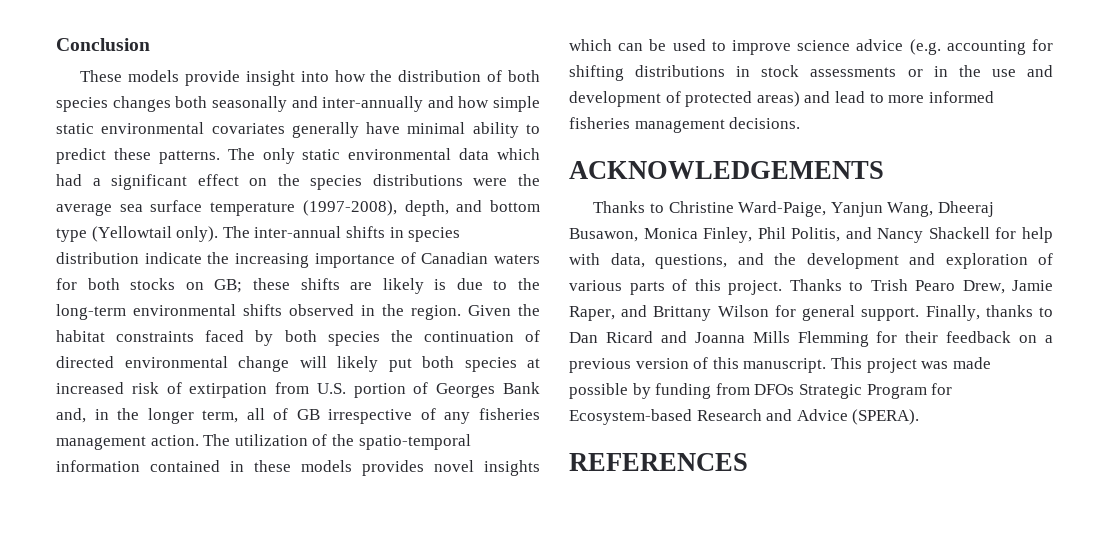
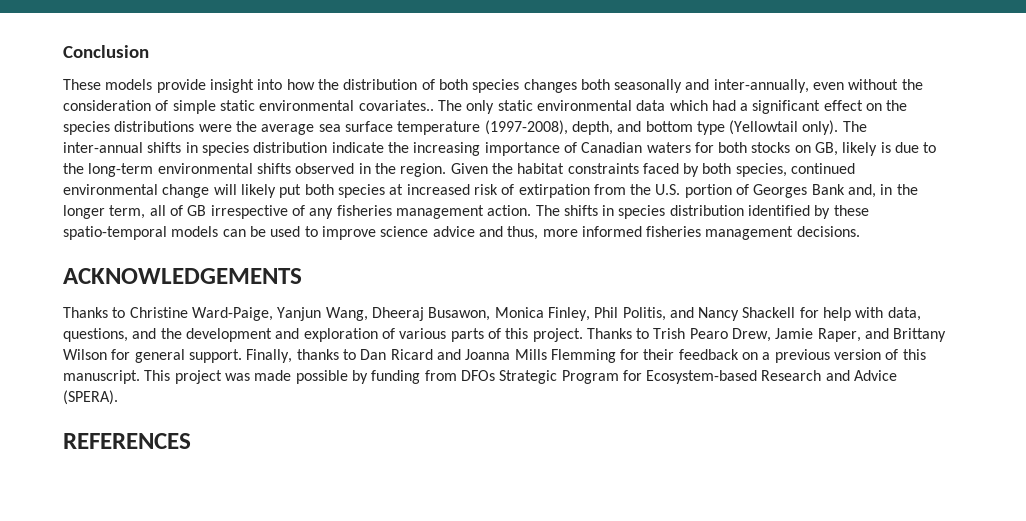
- These models provide insight into how the distribution of both species changes both seasonally and inter-annually and how simple static environmental covariates generally have minimal ability to predict these patterns.
+ These models provide insight into how the distribution of both species changes both seasonally and inter-annually, even without the consideration of simple static environmental covariates..
- The inter-annual shifts in species distribution indicate the increasing importance of Canadian waters for both stocks on GB; these shifts are likely is due to the long-term environmental shifts observed in the region.
+ The inter-annual shifts in species distribution indicate the increasing importance of Canadian waters for both stocks on GB, likely is due to the long-term environmental shifts observed in the region.
- Given the habitat constraints faced by both species the continuation of directed environmental change will likely put both species at increased risk of extirpation from U.S. portion of Georges Bank and, in the longer term, all of GB irrespective of any fisheries management action.
+ Given the habitat constraints faced by both species, continued environmental change will likely put both species at increased risk of extirpation from the U.S. portion of Georges Bank and, in the longer term, all of GB irrespective of any fisheries management action.
- The utilization of the spatio-temporal information contained in these models provides novel insights which can be used to improve science advice (e.g. accounting for shifting distributions in stock assessments or in the use and development of protected areas) and lead to more informed fisheries management decisions.
+ The shifts in species distribution identified by these spatio-temporal models can be used to improve science advice and thus, more informed fisheries management decisions.

